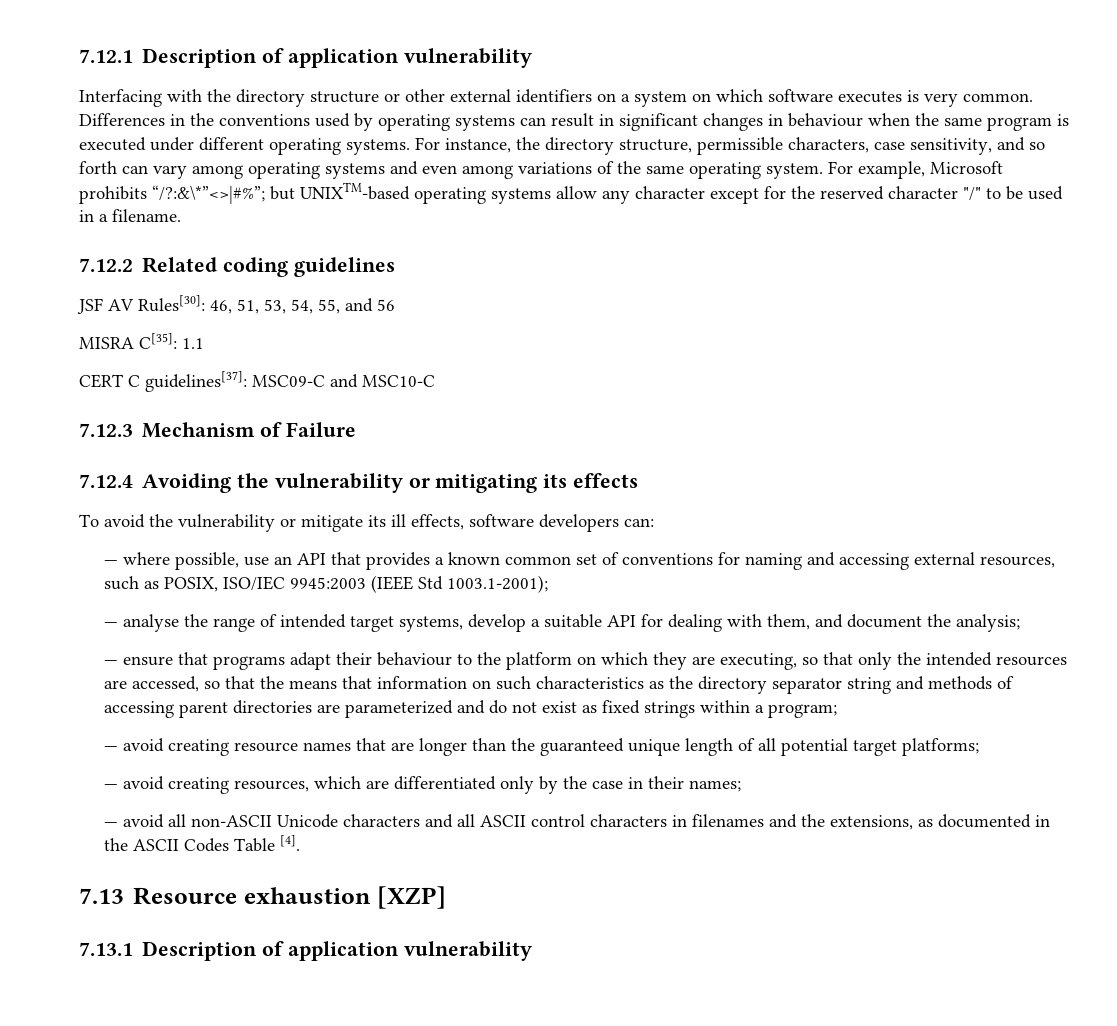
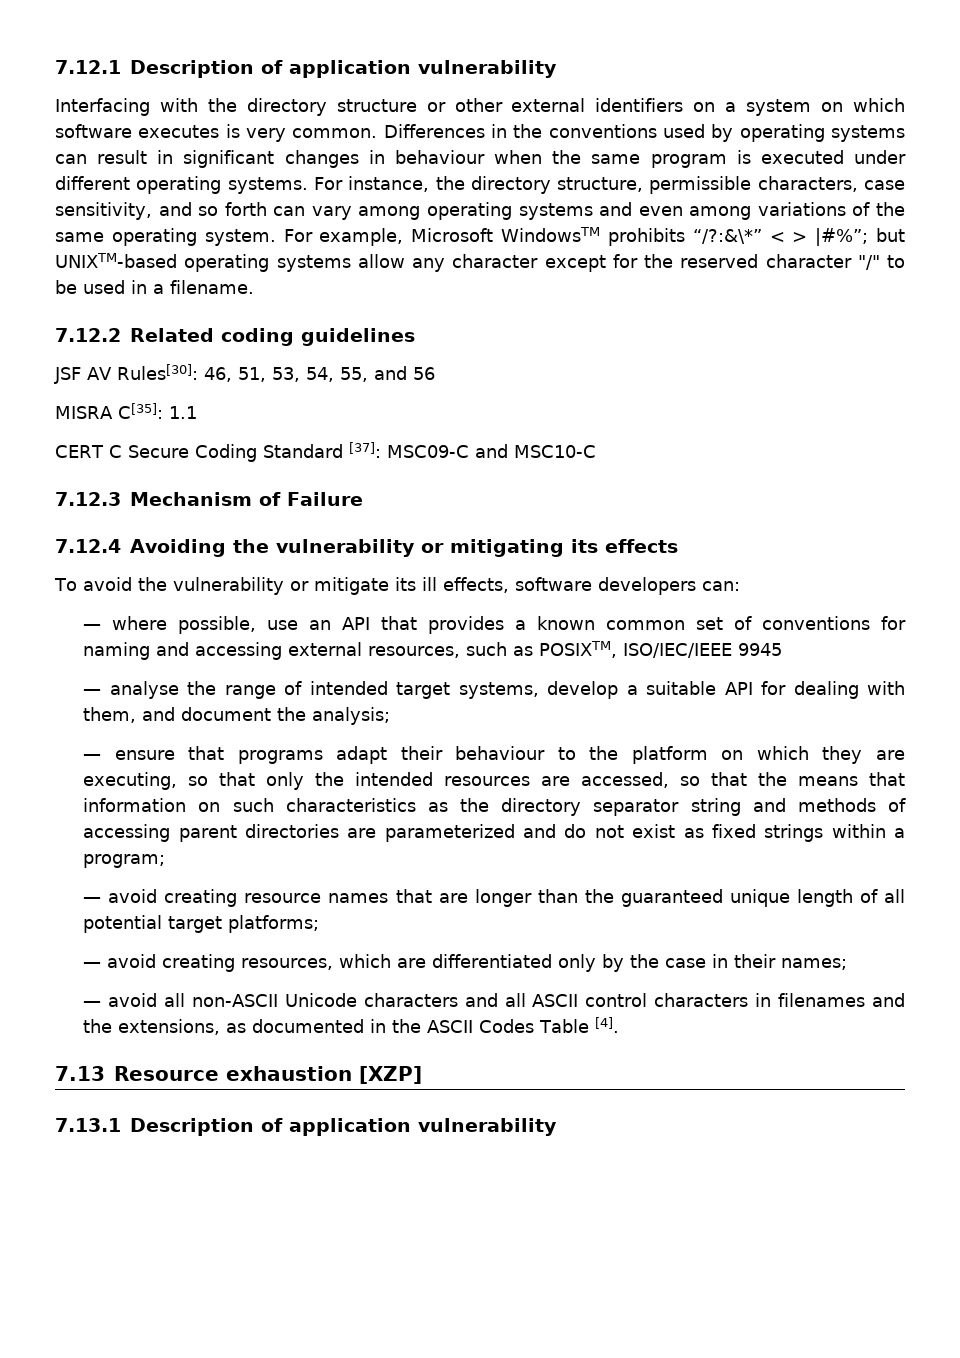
- For example, Microsoft prohibits “/?:&\*”<>|#%”; but UNIXTM-based operating systems allow any character except for the reserved character "/" to be used in a filename.
+ For example, Microsoft WindowsTM prohibits “/?:&\*” < > |#%”; but UNIXTM-based operating systems allow any character except for the reserved character "/" to be used in a filename.
- CERT C guidelines[37]: MSC09-C and MSC10-C
+ CERT C Secure Coding Standard [37]: MSC09-C and MSC10-C
- — where possible, use an API that provides a known common set of conventions for naming and accessing external resources, such as POSIX, ISO/IEC 9945:2003 (IEEE Std 1003.1-2001);
+ — where possible, use an API that provides a known common set of conventions for naming and accessing external resources, such as POSIXTM, ISO/IEC/IEEE 9945

